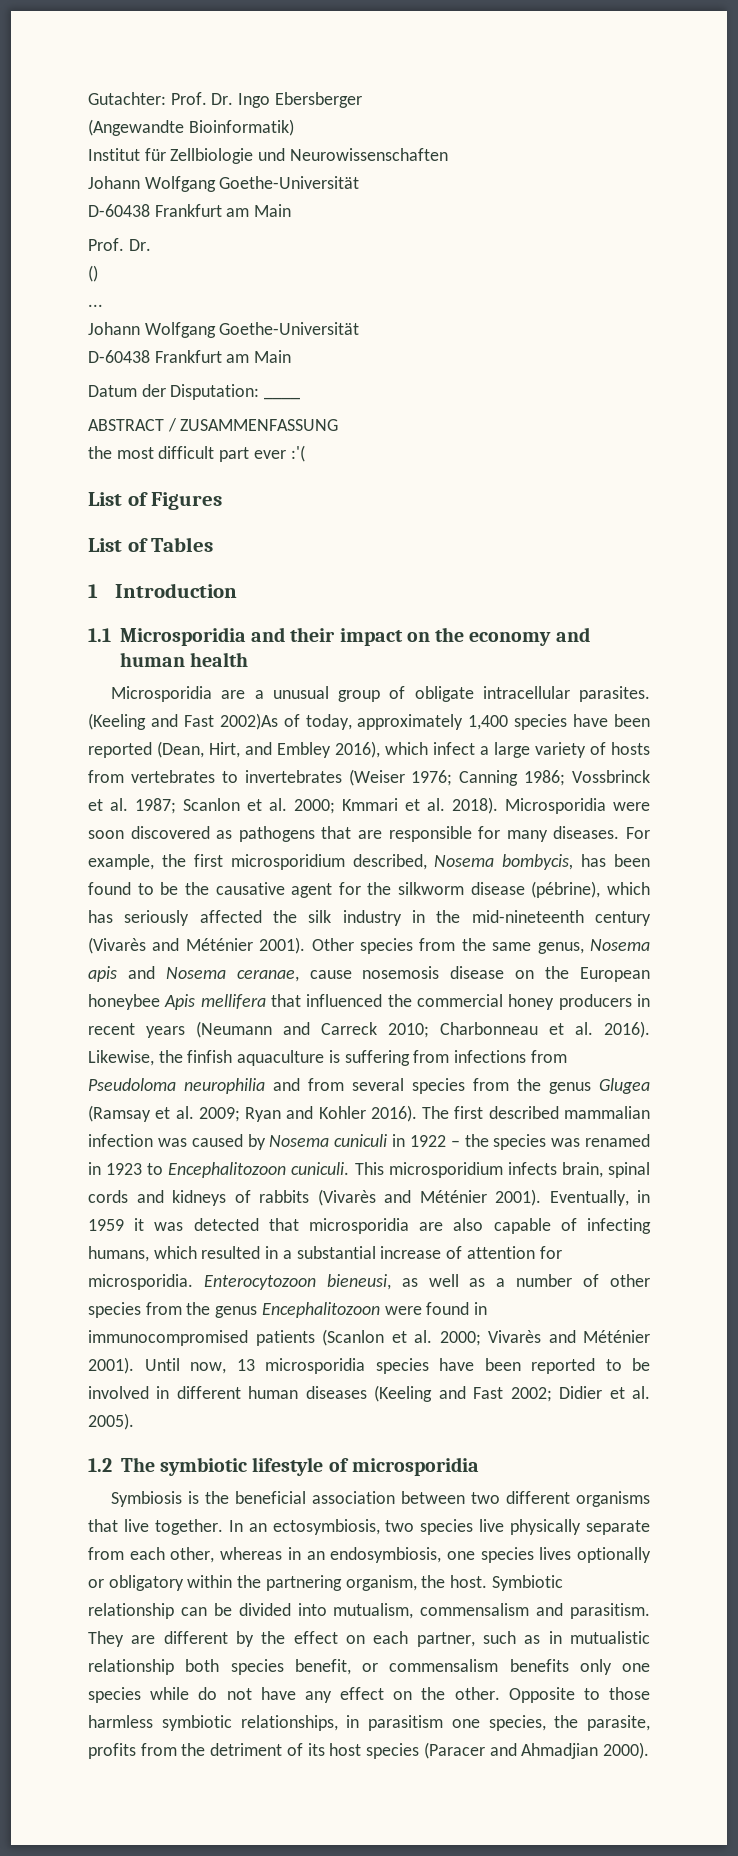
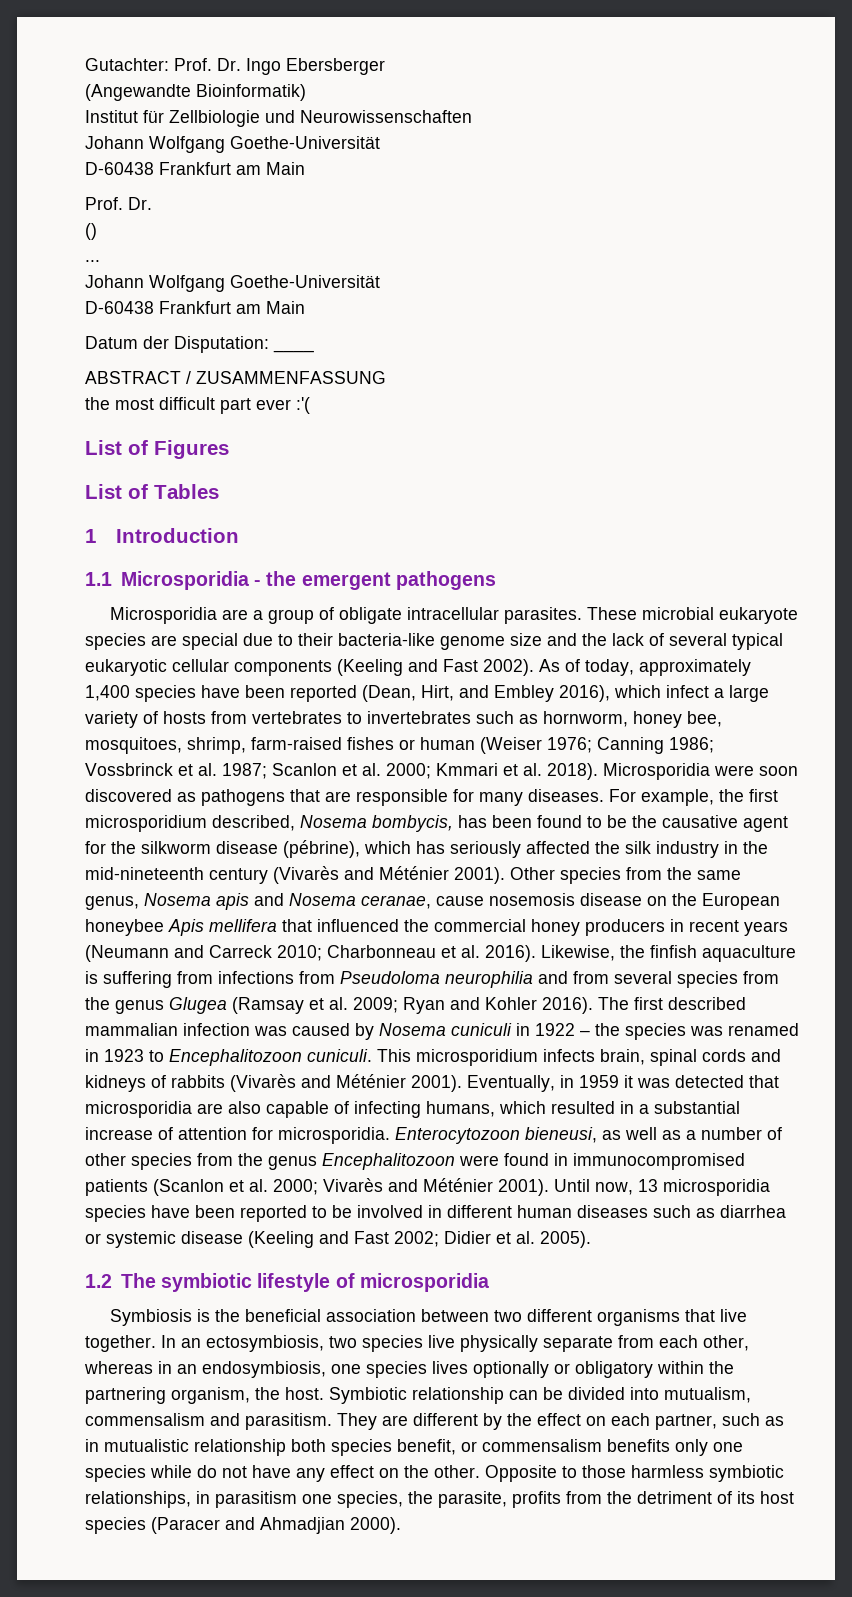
- 1.1 Microsporidia and their impact on the economy and human health
+ 1.1 Microsporidia - the emergent pathogens
- Microsporidia are a unusual group of obligate intracellular parasites.
+ Microsporidia are a group of obligate intracellular parasites.
- (Keeling and Fast 2002)As of today, approximately 1,400 species have been reported (Dean, Hirt, and Embley 2016), which infect a large variety of hosts from vertebrates to invertebrates (Weiser 1976; Canning 1986; Vossbrinck et al. 1987; Scanlon et al. 2000; Kmmari et al. 2018).
+ These microbial eukaryote species are special due to their bacteria-like genome size and the lack of several typical eukaryotic cellular components (Keeling and Fast 2002). As of today, approximately 1,400 species have been reported (Dean, Hirt, and Embley 2016), which infect a large variety of hosts from vertebrates to invertebrates such as hornworm, honey bee, mosquitoes, shrimp, farm-raised fishes or human (Weiser 1976; Canning 1986; Vossbrinck et al. 1987; Scanlon et al. 2000; Kmmari et al. 2018).
- Until now, 13 microsporidia species have been reported to be involved in different human diseases (Keeling and Fast 2002; Didier et al. 2005).
+ Until now, 13 microsporidia species have been reported to be involved in different human diseases such as diarrhea or systemic disease (Keeling and Fast 2002; Didier et al. 2005).

